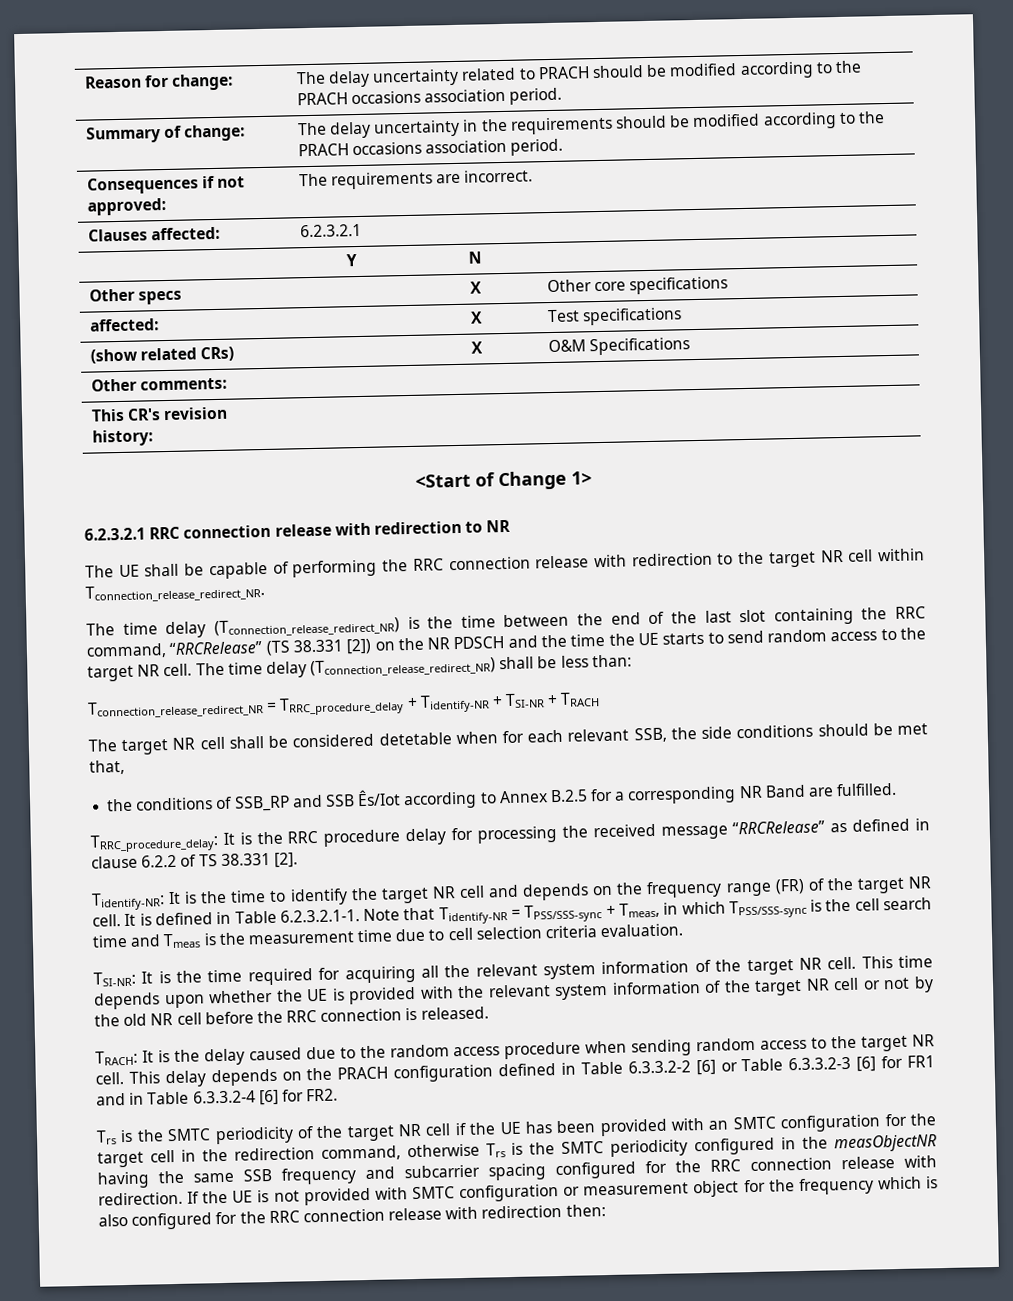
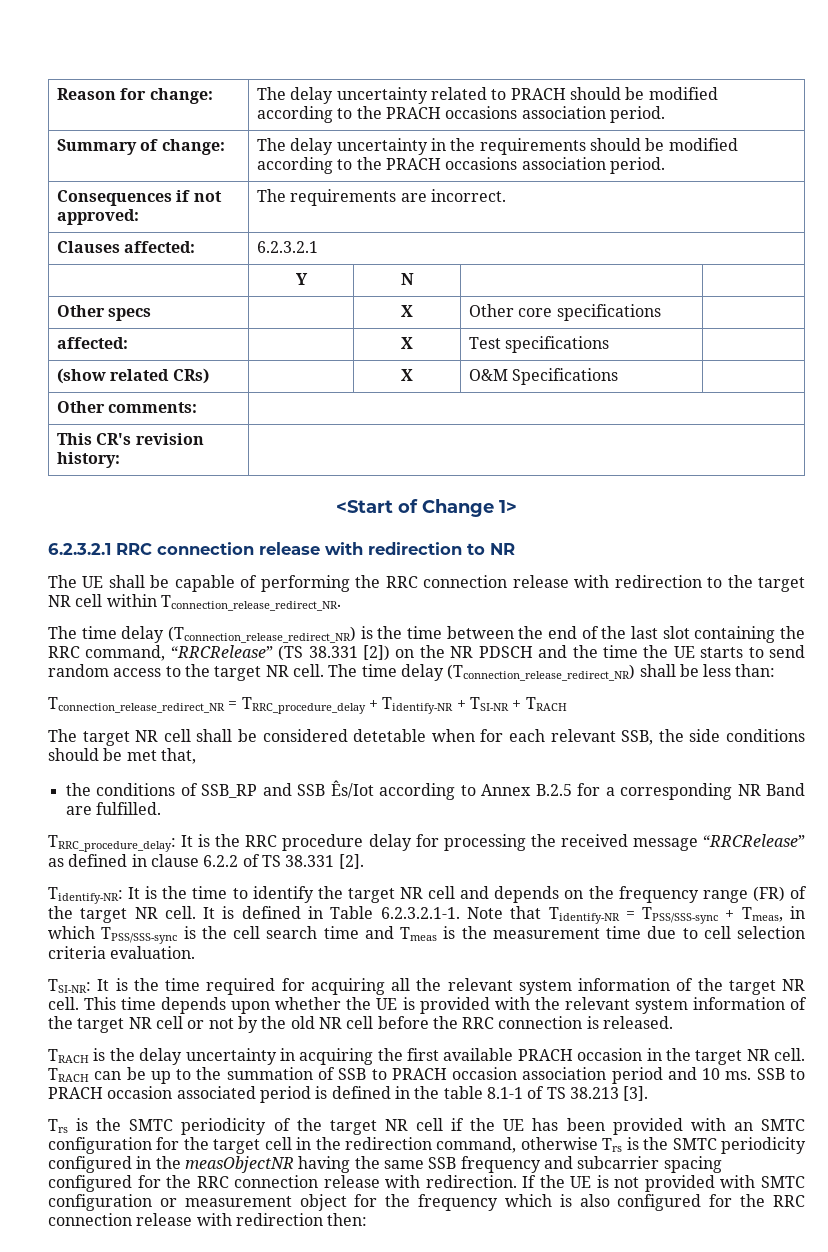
- TRACH: It is the delay caused due to the random access procedure when sending random access to the target NR cell. This delay depends on the PRACH configuration defined in Table 6.3.3.2-2 [6] or Table 6.3.3.2-3 [6] for FR1 and in Table 6.3.3.2-4 [6] for FR2.
+ TRACH is the delay uncertainty in acquiring the first available PRACH occasion in the target NR cell. TRACH can be up to the summation of SSB to PRACH occasion association period and 10 ms. SSB to PRACH occasion associated period is defined in the table 8.1-1 of TS 38.213 [3].

